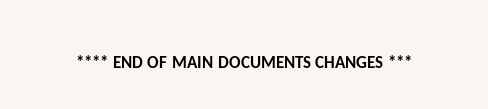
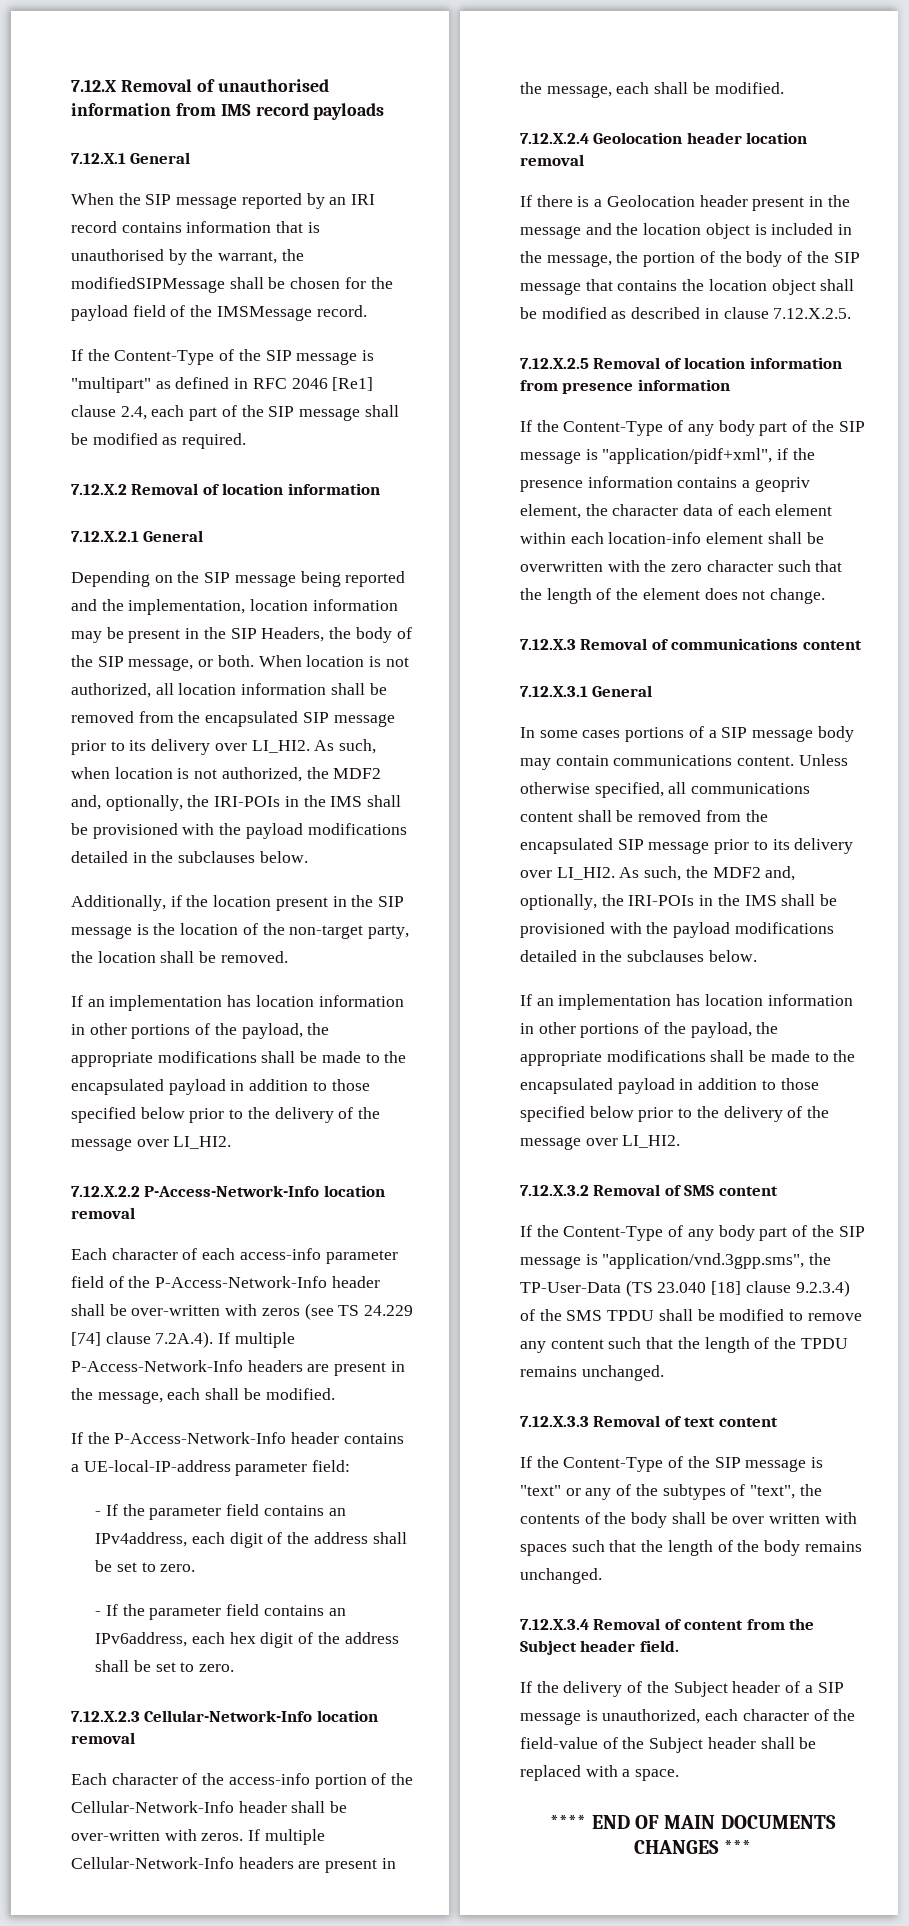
+ 7.12.X Removal of unauthorised information from IMS record payloads
+ 7.12.X.1 General
+ When the SIP message reported by an IRI record contains information that is unauthorised by the warrant, the modifiedSIPMessage shall be chosen for the payload field of the IMSMessage record.
+ If the Content-Type of the SIP message is "multipart" as defined in RFC 2046 [Re1] clause 2.4, each part of the SIP message shall be modified as required.
+ 7.12.X.2 Removal of location information
+ 7.12.X.2.1 General
+ Depending on the SIP message being reported and the implementation, location information may be present in the SIP Headers, the body of the SIP message, or both. When location is not authorized, all location information shall be removed from the encapsulated SIP message prior to its delivery over LI_HI2. As such, when location is not authorized, the MDF2 and, optionally, the IRI-POIs in the IMS shall be provisioned with the payload modifications detailed in the subclauses below.
+ Additionally, if the location present in the SIP message is the location of the non-target party, the location shall be removed.
+ If an implementation has location information in other portions of the payload, the appropriate modifications shall be made to the encapsulated payload in addition to those specified below prior to the delivery of the message over LI_HI2.
+ 7.12.X.2.2 P-Access-Network-Info location removal
+ Each character of each access-info parameter field of the P-Access-Network-Info header shall be over-written with zeros (see TS 24.229 [74] clause 7.2A.4). If multiple P-Access-Network-Info headers are present in the message, each shall be modified.
+ If the P-Access-Network-Info header contains a UE-local-IP-address parameter field:
+ - If the parameter field contains an IPv4address, each digit of the address shall be set to zero.
+ - If the parameter field contains an IPv6address, each hex digit of the address shall be set to zero.
+ 7.12.X.2.3 Cellular-Network-Info location removal
+ Each character of the access-info portion of the Cellular-Network-Info header shall be over-written with zeros. If multiple Cellular-Network-Info headers are present in the message, each shall be modified.
+ 7.12.X.2.4 Geolocation header location removal
+ If there is a Geolocation header present in the message and the location object is included in the message, the portion of the body of the SIP message that contains the location object shall be modified as described in clause 7.12.X.2.5.
+ 7.12.X.2.5 Removal of location information from presence information
+ If the Content-Type of any body part of the SIP message is "application/pidf+xml", if the presence information contains a geopriv element, the character data of each element within each location-info element shall be overwritten with the zero character such that the length of the element does not change.
+ 7.12.X.3 Removal of communications content
+ 7.12.X.3.1 General
+ In some cases portions of a SIP message body may contain communications content. Unless otherwise specified, all communications content shall be removed from the encapsulated SIP message prior to its delivery over LI_HI2. As such, the MDF2 and, optionally, the IRI-POIs in the IMS shall be provisioned with the payload modifications detailed in the subclauses below.
+ If an implementation has location information in other portions of the payload, the appropriate modifications shall be made to the encapsulated payload in addition to those specified below prior to the delivery of the message over LI_HI2.
+ 7.12.X.3.2 Removal of SMS content
+ If the Content-Type of any body part of the SIP message is "application/vnd.3gpp.sms", the TP-User-Data (TS 23.040 [18] clause 9.2.3.4) of the SMS TPDU shall be modified to remove any content such that the length of the TPDU remains unchanged.
+ 7.12.X.3.3 Removal of text content
+ If the Content-Type of the SIP message is "text" or any of the subtypes of "text", the contents of the body shall be over written with spaces such that the length of the body remains unchanged.
+ 7.12.X.3.4 Removal of content from the Subject header field.
+ If the delivery of the Subject header of a SIP message is unauthorized, each character of the field-value of the Subject header shall be replaced with a space.

